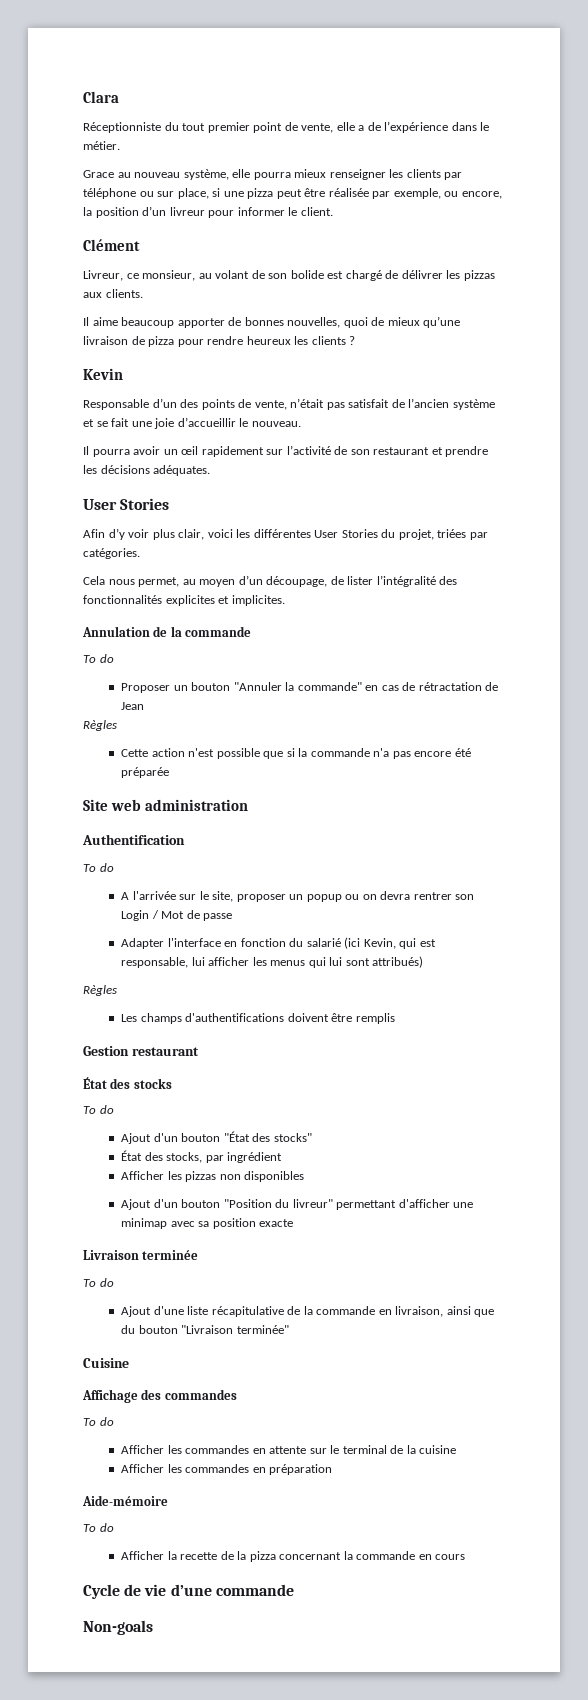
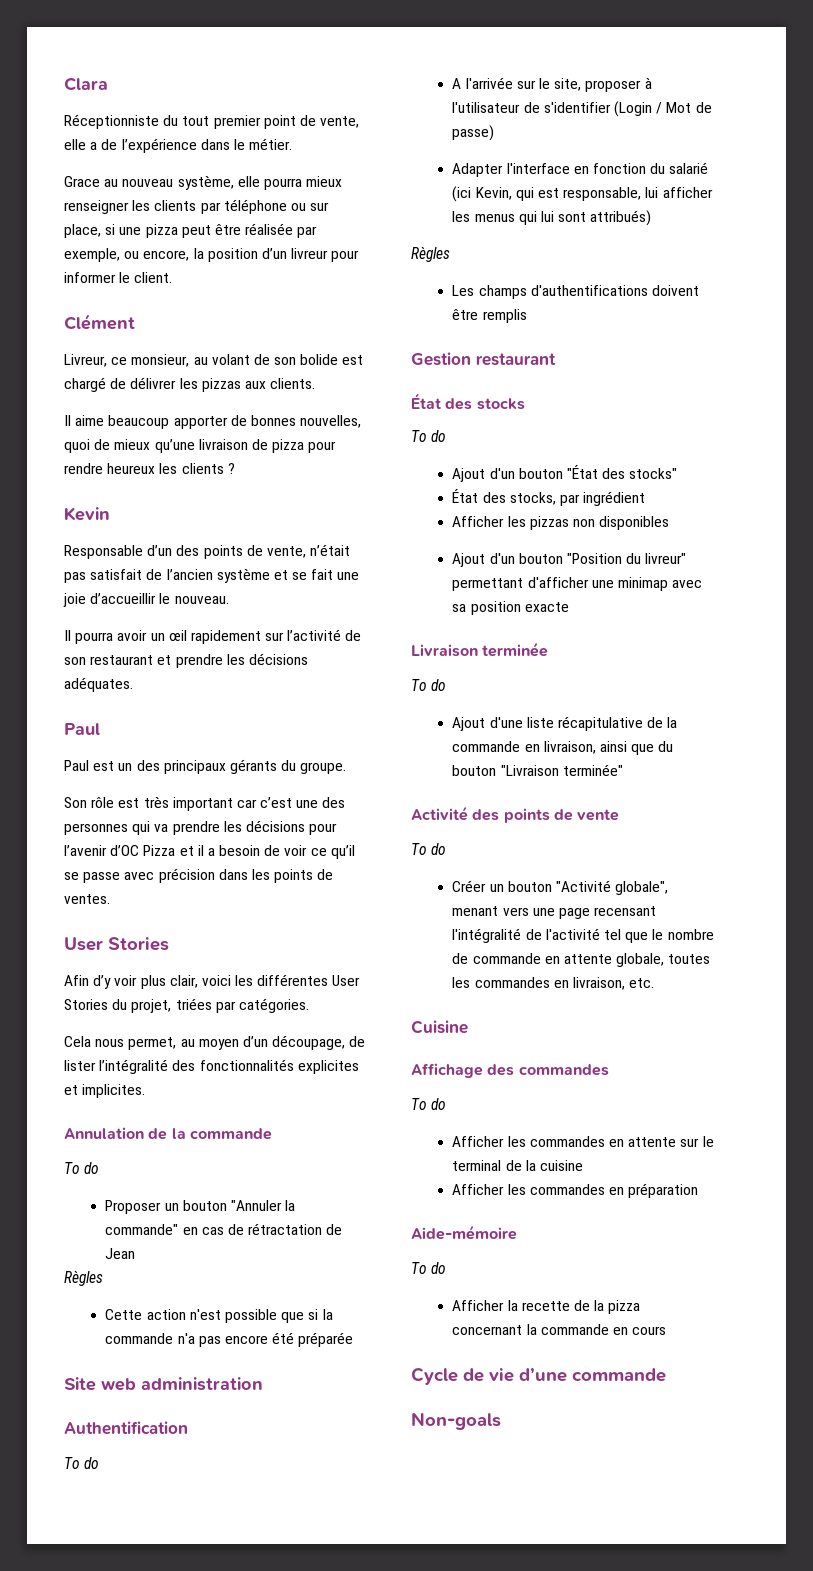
  Il pourra avoir un œil rapidement sur l’activité de son restaurant et prendre les décisions adéquates.
+ Paul
+ Paul est un des principaux gérants du groupe.
+ Son rôle est très important car c’est une des personnes qui va prendre les décisions pour l’avenir d’OC Pizza et il a besoin de voir ce qu’il se passe avec précision dans les points de ventes.
- A l'arrivée sur le site, proposer un popup ou on devra rentrer son Login / Mot de passe
+ A l'arrivée sur le site, proposer à l'utilisateur de s'identifier (Login / Mot de passe)
+ Activité des points de vente
+ To do
+ Créer un bouton "Activité globale", menant vers une page recensant l'intégralité de l'activité tel que le nombre de commande en attente globale, toutes les commandes en livraison, etc.

